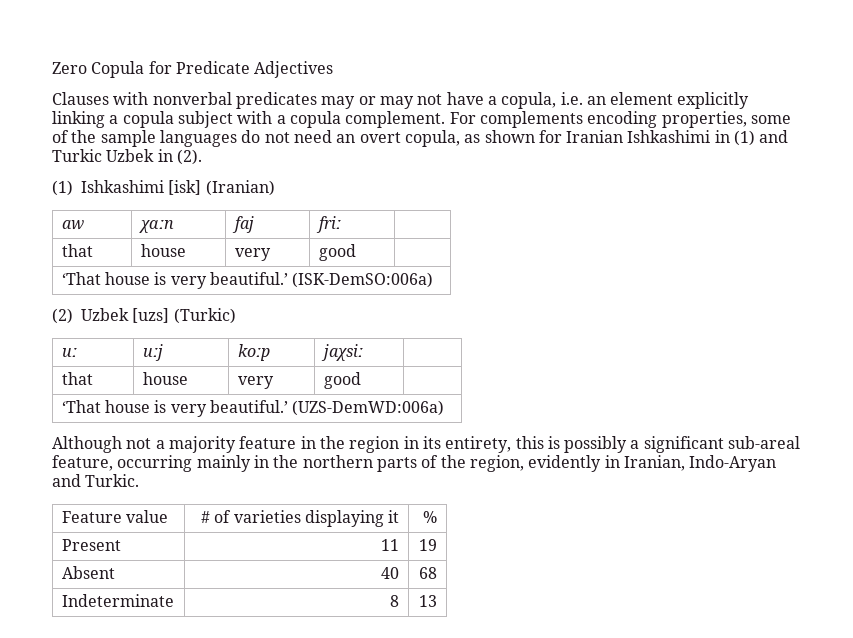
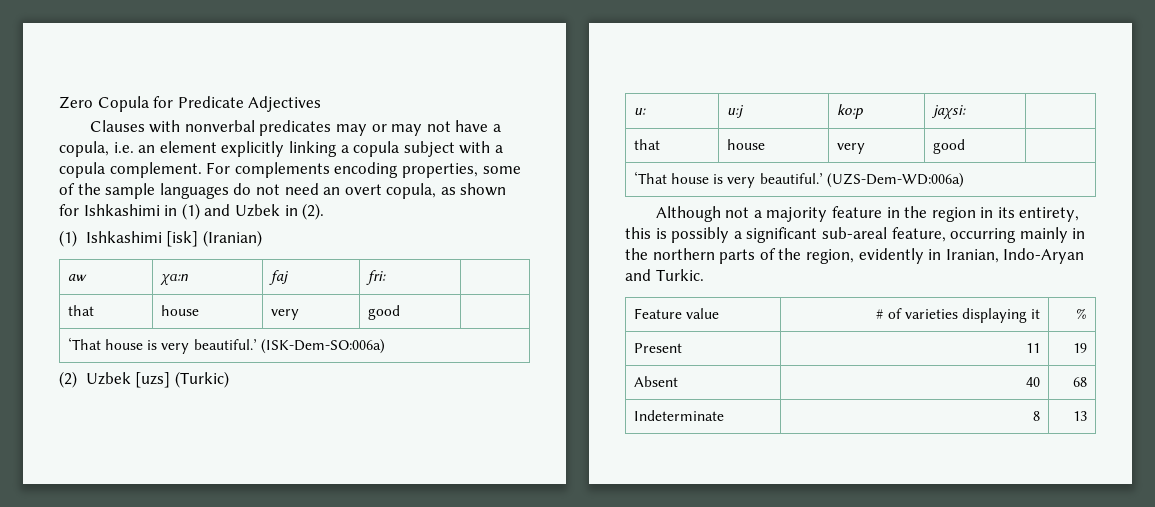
- For complements encoding properties, some of the sample languages do not need an overt copula, as shown for Iranian Ishkashimi in (1) and Turkic Uzbek in (2).
+ For complements encoding properties, some of the sample languages do not need an overt copula, as shown for Ishkashimi in (1) and Uzbek in (2).
- ‘That house is very beautiful.’ (ISK-DemSO:006a)
+ ‘That house is very beautiful.’ (ISK-Dem-SO:006a)
- ‘That house is very beautiful.’ (UZS-DemWD:006a)
+ ‘That house is very beautiful.’ (UZS-Dem-WD:006a)

